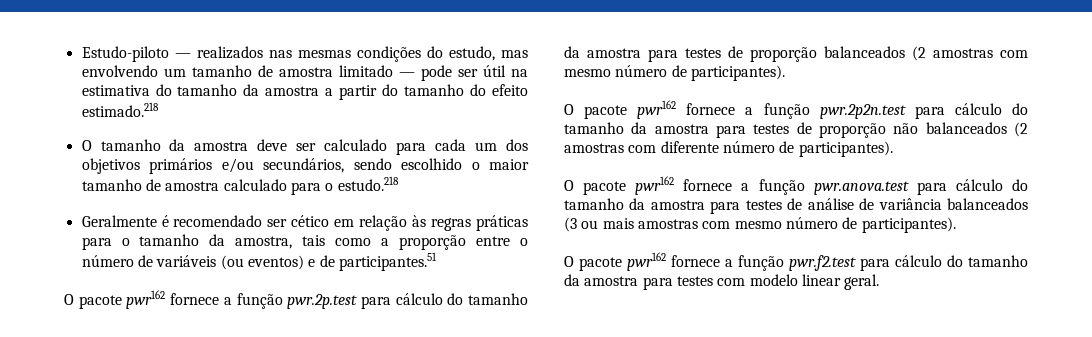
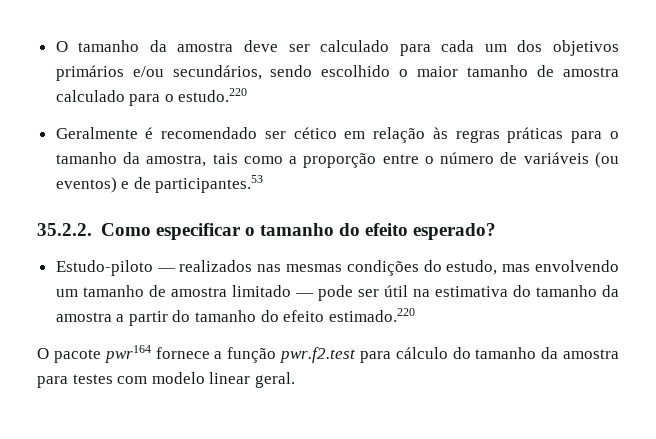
+ O tamanho da amostra deve ser calculado para cada um dos objetivos primários e/ou secundários, sendo escolhido o maior tamanho de amostra calculado para o estudo.220
+ Geralmente é recomendado ser cético em relação às regras práticas para o tamanho da amostra, tais como a proporção entre o número de variáveis (ou eventos) e de participantes.53
+ 35.2.2. Como especificar o tamanho do efeito esperado?
- Estudo-piloto — realizados nas mesmas condições do estudo, mas envolvendo um tamanho de amostra limitado — pode ser útil na estimativa do tamanho da amostra a partir do tamanho do efeito estimado.218
- O tamanho da amostra deve ser calculado para cada um dos objetivos primários e/ou secundários, sendo escolhido o maior tamanho de amostra calculado para o estudo.218
- Geralmente é recomendado ser cético em relação às regras práticas para o tamanho da amostra, tais como a proporção entre o número de variáveis (ou eventos) e de participantes.51
- O pacote pwr162 fornece a função pwr.2p.test para cálculo do tamanho da amostra para testes de proporção balanceados (2 amostras com mesmo número de participantes).
- O pacote pwr162 fornece a função pwr.2p2n.test para cálculo do tamanho da amostra para testes de proporção não balanceados (2 amostras com diferente número de participantes).
- O pacote pwr162 fornece a função pwr.anova.test para cálculo do tamanho da amostra para testes de análise de variância balanceados (3 ou mais amostras com mesmo número de participantes).
- O pacote pwr162 fornece a função pwr.f2.test para cálculo do tamanho da amostra para testes com modelo linear geral.
+ Estudo-piloto — realizados nas mesmas condições do estudo, mas envolvendo um tamanho de amostra limitado — pode ser útil na estimativa do tamanho da amostra a partir do tamanho do efeito estimado.220
+ O pacote pwr164 fornece a função pwr.f2.test para cálculo do tamanho da amostra para testes com modelo linear geral.

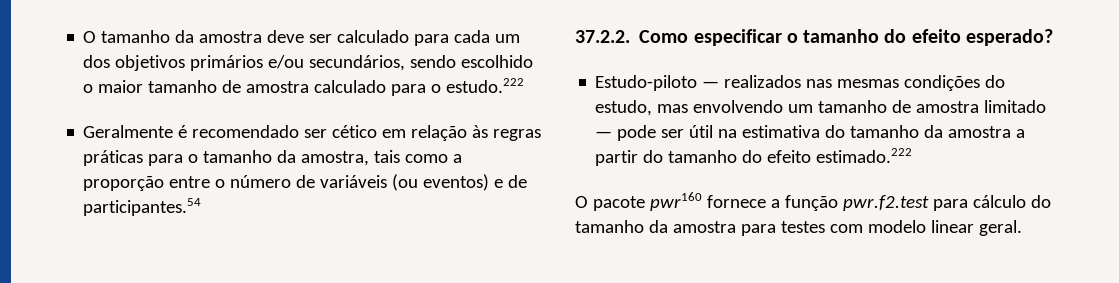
- O tamanho da amostra deve ser calculado para cada um dos objetivos primários e/ou secundários, sendo escolhido o maior tamanho de amostra calculado para o estudo.220
+ O tamanho da amostra deve ser calculado para cada um dos objetivos primários e/ou secundários, sendo escolhido o maior tamanho de amostra calculado para o estudo.222
- Geralmente é recomendado ser cético em relação às regras práticas para o tamanho da amostra, tais como a proporção entre o número de variáveis (ou eventos) e de participantes.53
- 35.2.2. Como especificar o tamanho do efeito esperado?
+ Geralmente é recomendado ser cético em relação às regras práticas para o tamanho da amostra, tais como a proporção entre o número de variáveis (ou eventos) e de participantes.54
+ 37.2.2. Como especificar o tamanho do efeito esperado?
- Estudo-piloto — realizados nas mesmas condições do estudo, mas envolvendo um tamanho de amostra limitado — pode ser útil na estimativa do tamanho da amostra a partir do tamanho do efeito estimado.220
+ Estudo-piloto — realizados nas mesmas condições do estudo, mas envolvendo um tamanho de amostra limitado — pode ser útil na estimativa do tamanho da amostra a partir do tamanho do efeito estimado.222
- O pacote pwr164 fornece a função pwr.f2.test para cálculo do tamanho da amostra para testes com modelo linear geral.
+ O pacote pwr160 fornece a função pwr.f2.test para cálculo do tamanho da amostra para testes com modelo linear geral.

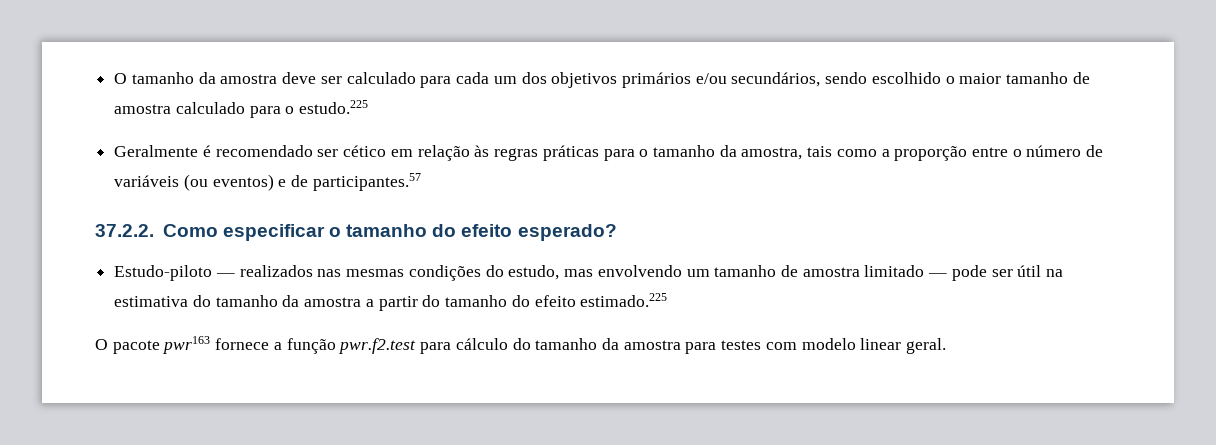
- O tamanho da amostra deve ser calculado para cada um dos objetivos primários e/ou secundários, sendo escolhido o maior tamanho de amostra calculado para o estudo.222
+ O tamanho da amostra deve ser calculado para cada um dos objetivos primários e/ou secundários, sendo escolhido o maior tamanho de amostra calculado para o estudo.225
- Geralmente é recomendado ser cético em relação às regras práticas para o tamanho da amostra, tais como a proporção entre o número de variáveis (ou eventos) e de participantes.54
+ Geralmente é recomendado ser cético em relação às regras práticas para o tamanho da amostra, tais como a proporção entre o número de variáveis (ou eventos) e de participantes.57
- Estudo-piloto — realizados nas mesmas condições do estudo, mas envolvendo um tamanho de amostra limitado — pode ser útil na estimativa do tamanho da amostra a partir do tamanho do efeito estimado.222
+ Estudo-piloto — realizados nas mesmas condições do estudo, mas envolvendo um tamanho de amostra limitado — pode ser útil na estimativa do tamanho da amostra a partir do tamanho do efeito estimado.225
- O pacote pwr160 fornece a função pwr.f2.test para cálculo do tamanho da amostra para testes com modelo linear geral.
+ O pacote pwr163 fornece a função pwr.f2.test para cálculo do tamanho da amostra para testes com modelo linear geral.

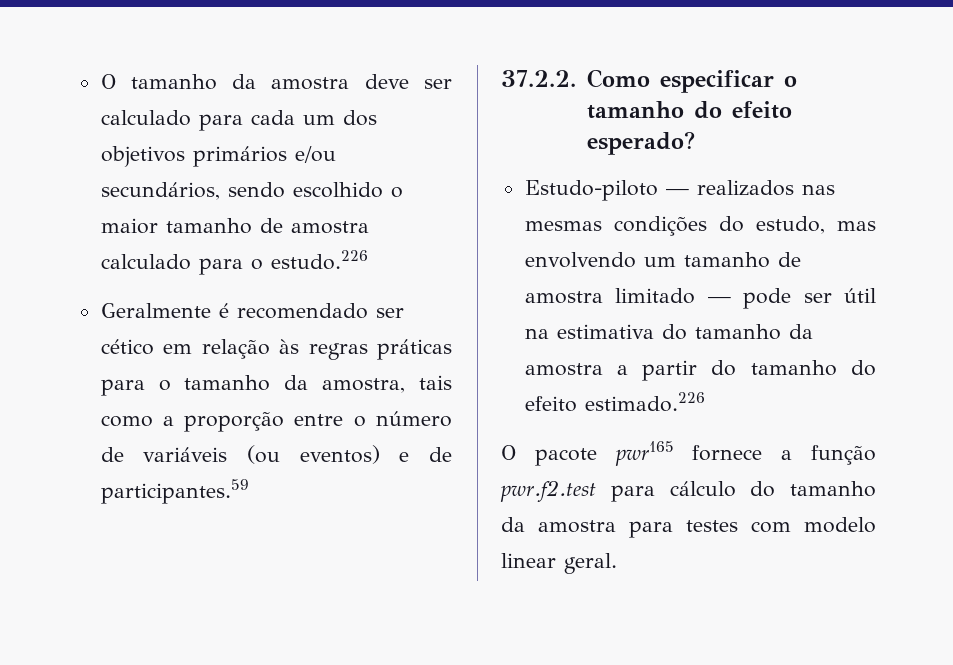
- O tamanho da amostra deve ser calculado para cada um dos objetivos primários e/ou secundários, sendo escolhido o maior tamanho de amostra calculado para o estudo.225
+ O tamanho da amostra deve ser calculado para cada um dos objetivos primários e/ou secundários, sendo escolhido o maior tamanho de amostra calculado para o estudo.226
- Geralmente é recomendado ser cético em relação às regras práticas para o tamanho da amostra, tais como a proporção entre o número de variáveis (ou eventos) e de participantes.57
+ Geralmente é recomendado ser cético em relação às regras práticas para o tamanho da amostra, tais como a proporção entre o número de variáveis (ou eventos) e de participantes.59
- Estudo-piloto — realizados nas mesmas condições do estudo, mas envolvendo um tamanho de amostra limitado — pode ser útil na estimativa do tamanho da amostra a partir do tamanho do efeito estimado.225
+ Estudo-piloto — realizados nas mesmas condições do estudo, mas envolvendo um tamanho de amostra limitado — pode ser útil na estimativa do tamanho da amostra a partir do tamanho do efeito estimado.226
- O pacote pwr163 fornece a função pwr.f2.test para cálculo do tamanho da amostra para testes com modelo linear geral.
+ O pacote pwr165 fornece a função pwr.f2.test para cálculo do tamanho da amostra para testes com modelo linear geral.

